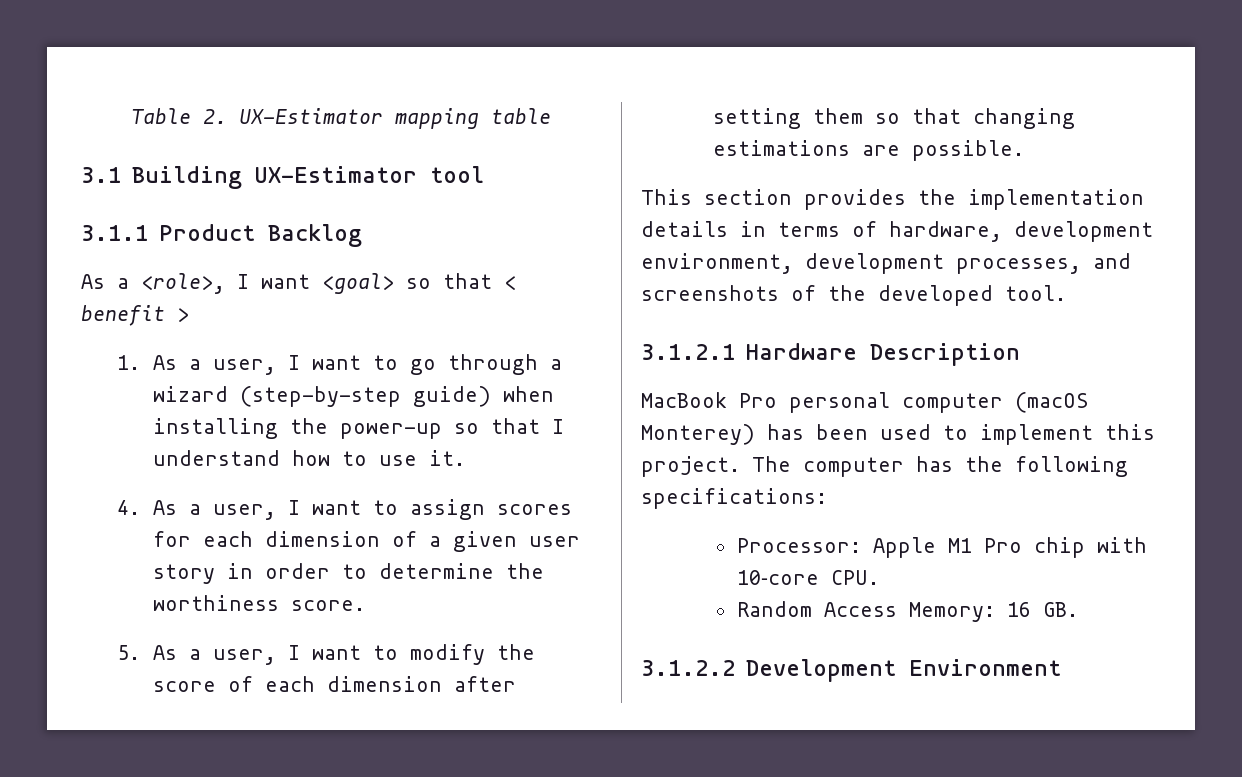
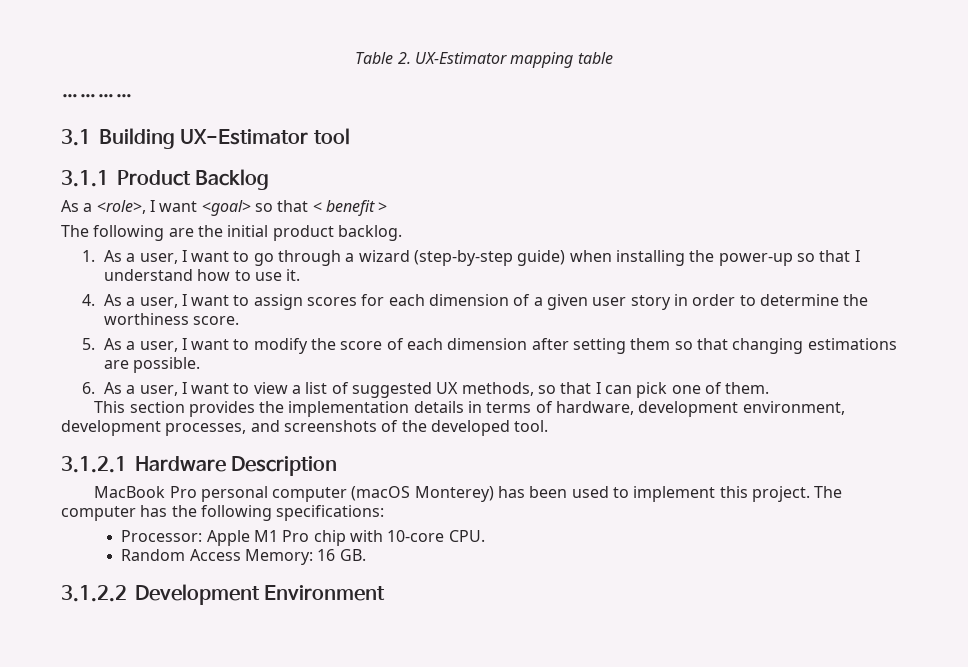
+ …………
+ The following are the initial product backlog.
+ 6. As a user, I want to view a list of suggested UX methods, so that I can pick one of them.

